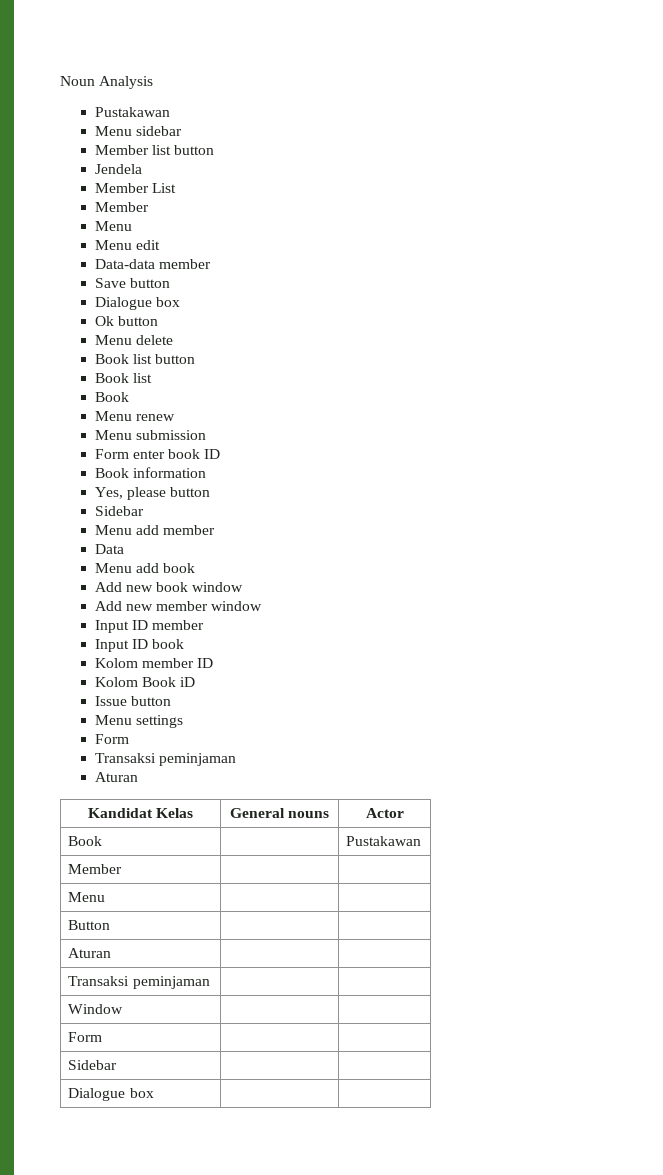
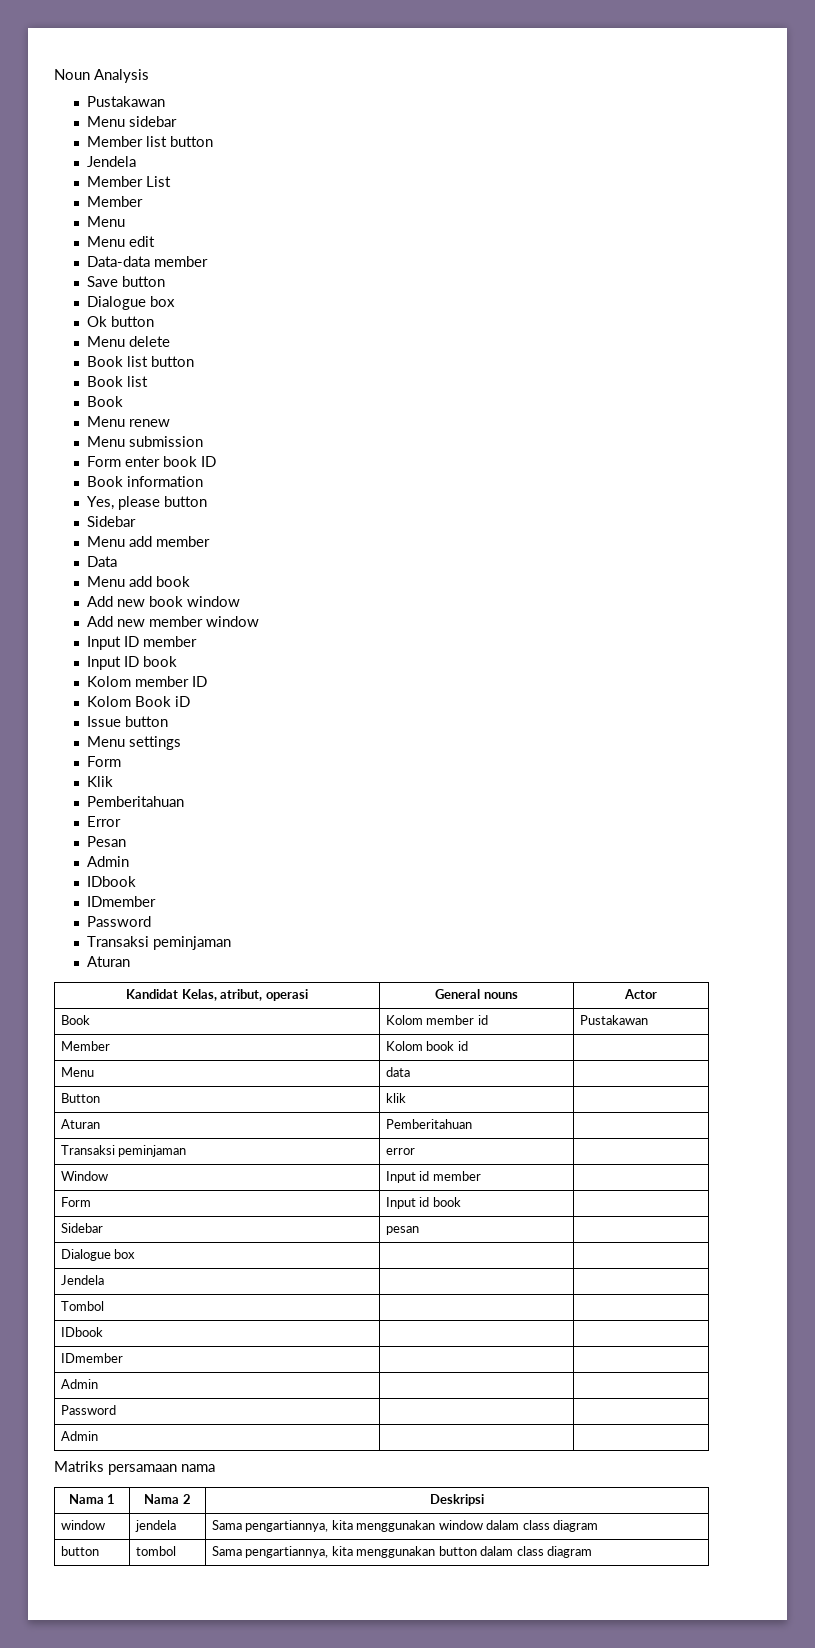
+ Klik
+ Pemberitahuan
+ Error
+ Pesan
+ Admin
+ IDbook
+ IDmember
+ Password
- Kandidat Kelas | General nouns | Actor
+ Kandidat Kelas, atribut, operasi | General nouns | Actor
- Book | | Pustakawan
+ Book | Kolom member id | Pustakawan
- Member | |
+ Member | Kolom book id |
- Menu | |
+ Menu | data |
- Button | |
+ Button | klik |
- Aturan | |
+ Aturan | Pemberitahuan |
- Transaksi peminjaman | |
+ Transaksi peminjaman | error |
- Window | |
- Form | |
+ Window | Input id member |
+ Form | Input id book |
- Sidebar | |
+ Sidebar | pesan |
+ Jendela | |
+ Tombol | |
+ IDbook | |
+ IDmember | |
+ Admin | |
+ Password | |
+ Admin | |
+ Matriks persamaan nama
+ Nama 1 | Nama 2 | Deskripsi
+ window | jendela | Sama pengartiannya, kita menggunakan window dalam class diagram
+ button | tombol | Sama pengartiannya, kita menggunakan button dalam class diagram

